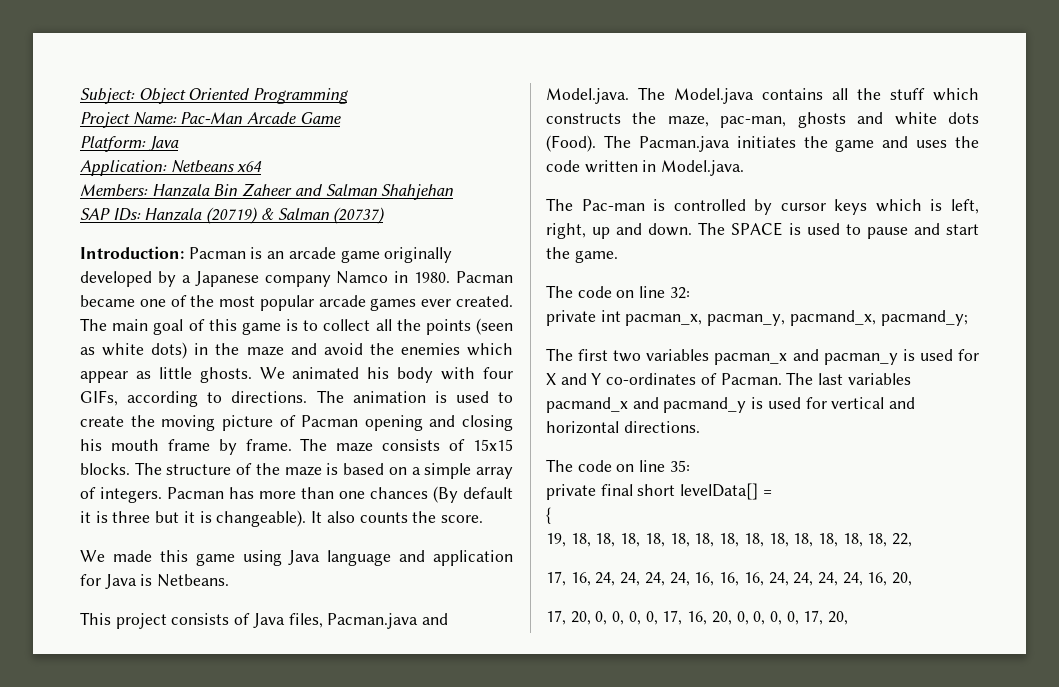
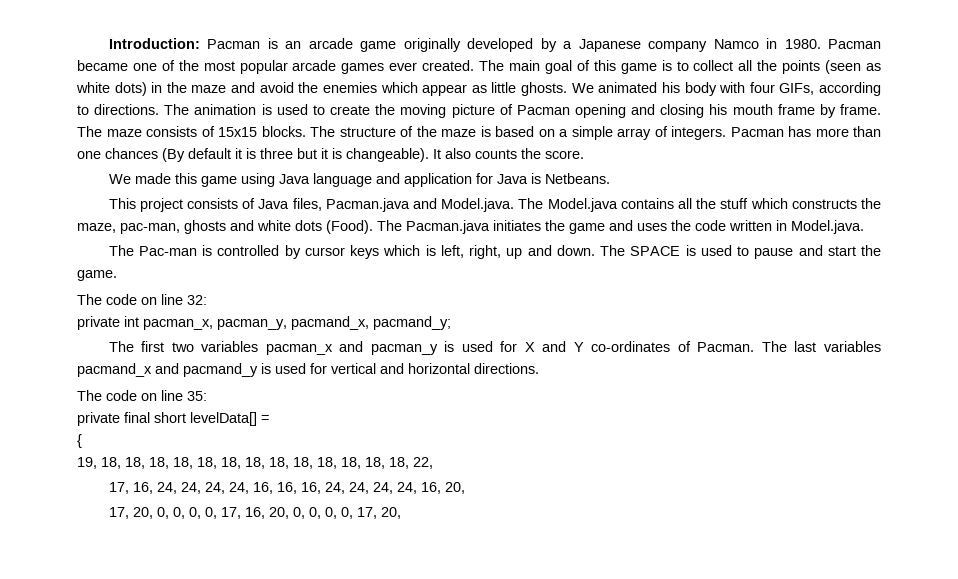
- Subject: Object Oriented Programming
- Project Name: Pac-Man Arcade Game
- Platform: Java
- Application: Netbeans x64
- Members: Hanzala Bin Zaheer and Salman Shahjehan
- SAP IDs: Hanzala (20719) & Salman (20737)

